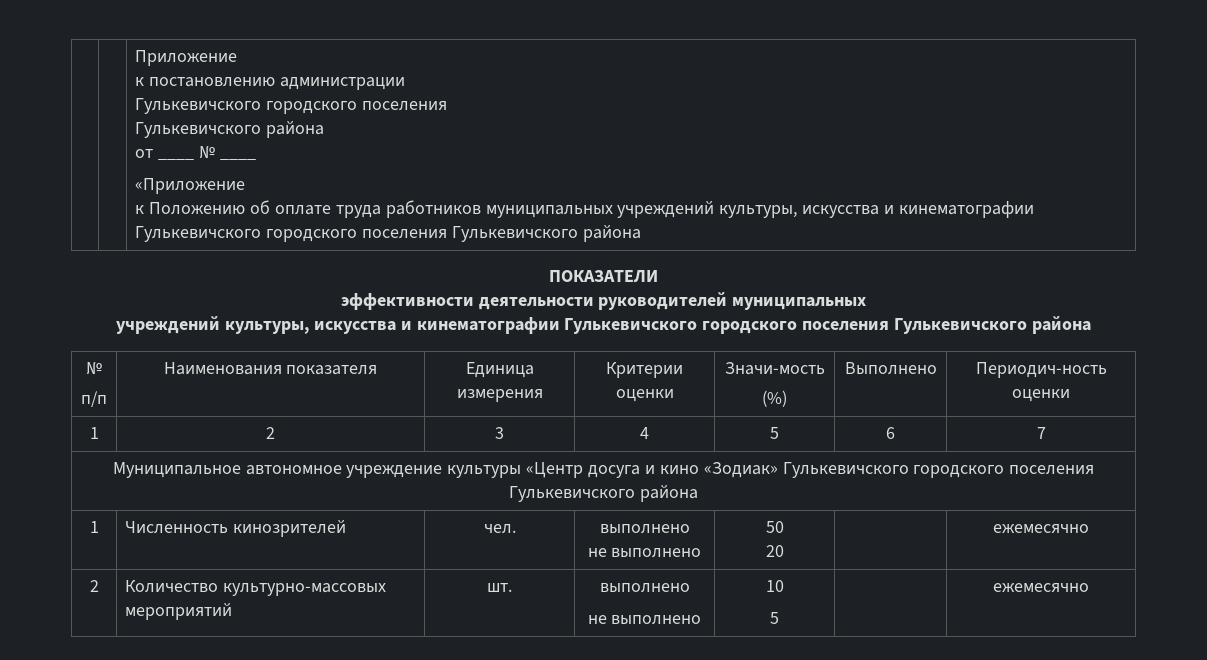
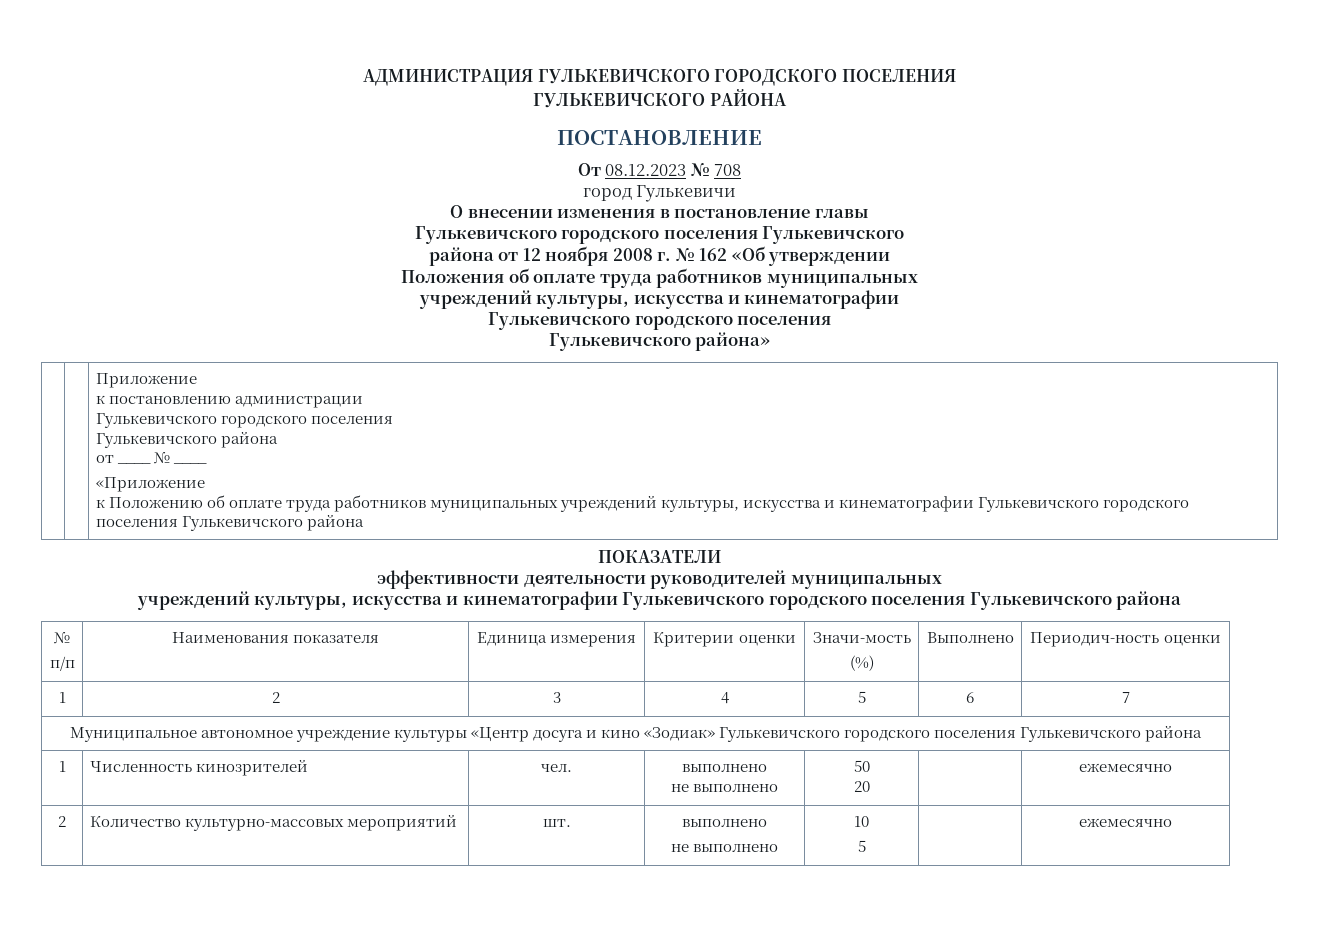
+ АДМИНИСТРАЦИЯ ГУЛЬКЕВИЧСКОГО ГОРОДСКОГО ПОСЕЛЕНИЯ
+ ГУЛЬКЕВИЧСКОГО РАЙОНА
+ ПОСТАНОВЛЕНИЕ
+ От 08.12.2023 № 708
+ город Гулькевичи
+ О внесении изменения в постановление главы
+ Гулькевичского городского поселения Гулькевичского
+ района от 12 ноября 2008 г. № 162 «Об утверждении
+ Положения об оплате труда работников муниципальных
+ учреждений культуры, искусства и кинематографии
+ Гулькевичского городского поселения
+ Гулькевичского района»

